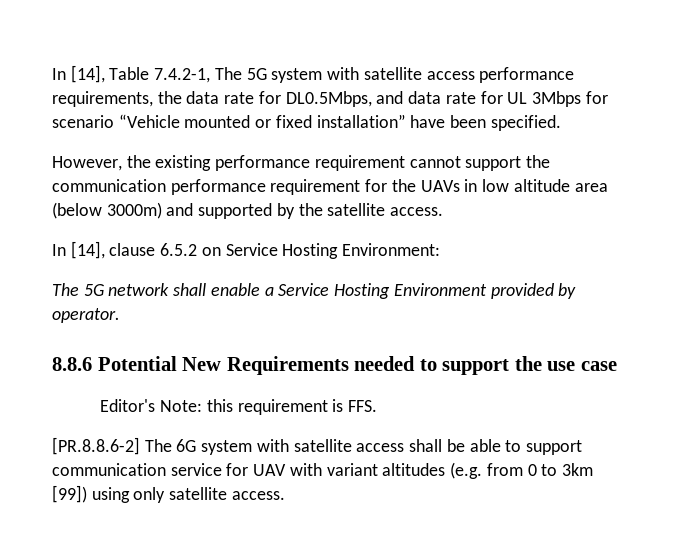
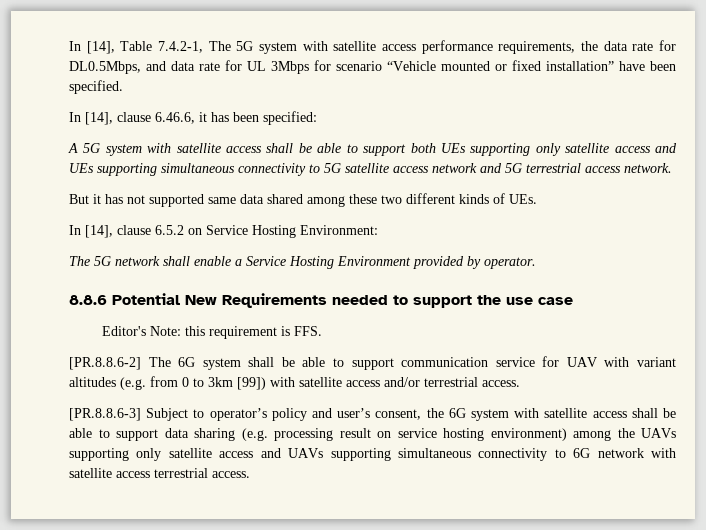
- However, the existing performance requirement cannot support the communication performance requirement for the UAVs in low altitude area (below 3000m) and supported by the satellite access.
+ In [14], clause 6.46.6, it has been specified:
+ A 5G system with satellite access shall be able to support both UEs supporting only satellite access and UEs supporting simultaneous connectivity to 5G satellite access network and 5G terrestrial access network.
+ But it has not supported same data shared among these two different kinds of UEs.
- [PR.8.8.6-2] The 6G system with satellite access shall be able to support communication service for UAV with variant altitudes (e.g. from 0 to 3km [99]) using only satellite access.
+ [PR.8.8.6-2] The 6G system shall be able to support communication service for UAV with variant altitudes (e.g. from 0 to 3km [99]) with satellite access and/or terrestrial access.
+ [PR.8.8.6-3] Subject to operator’s policy and user’s consent, the 6G system with satellite access shall be able to support data sharing (e.g. processing result on service hosting environment) among the UAVs supporting only satellite access and UAVs supporting simultaneous connectivity to 6G network with satellite access terrestrial access.

